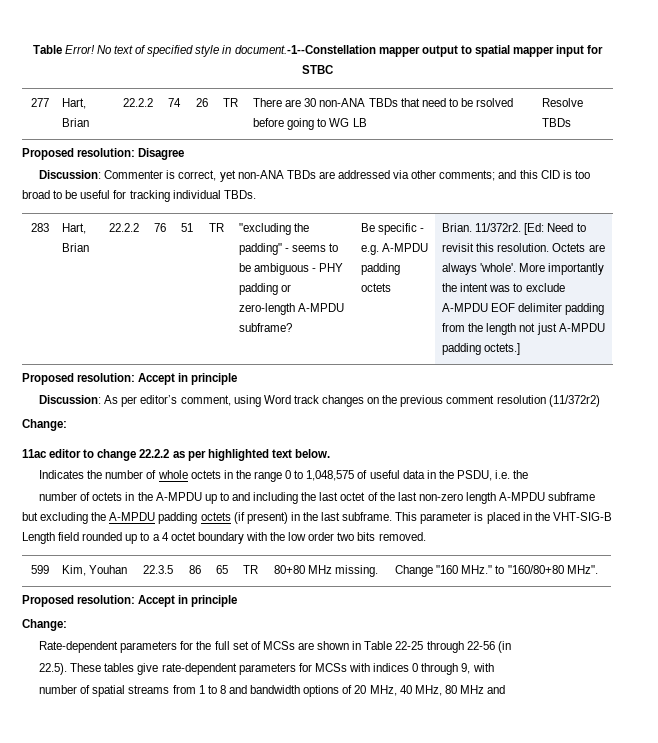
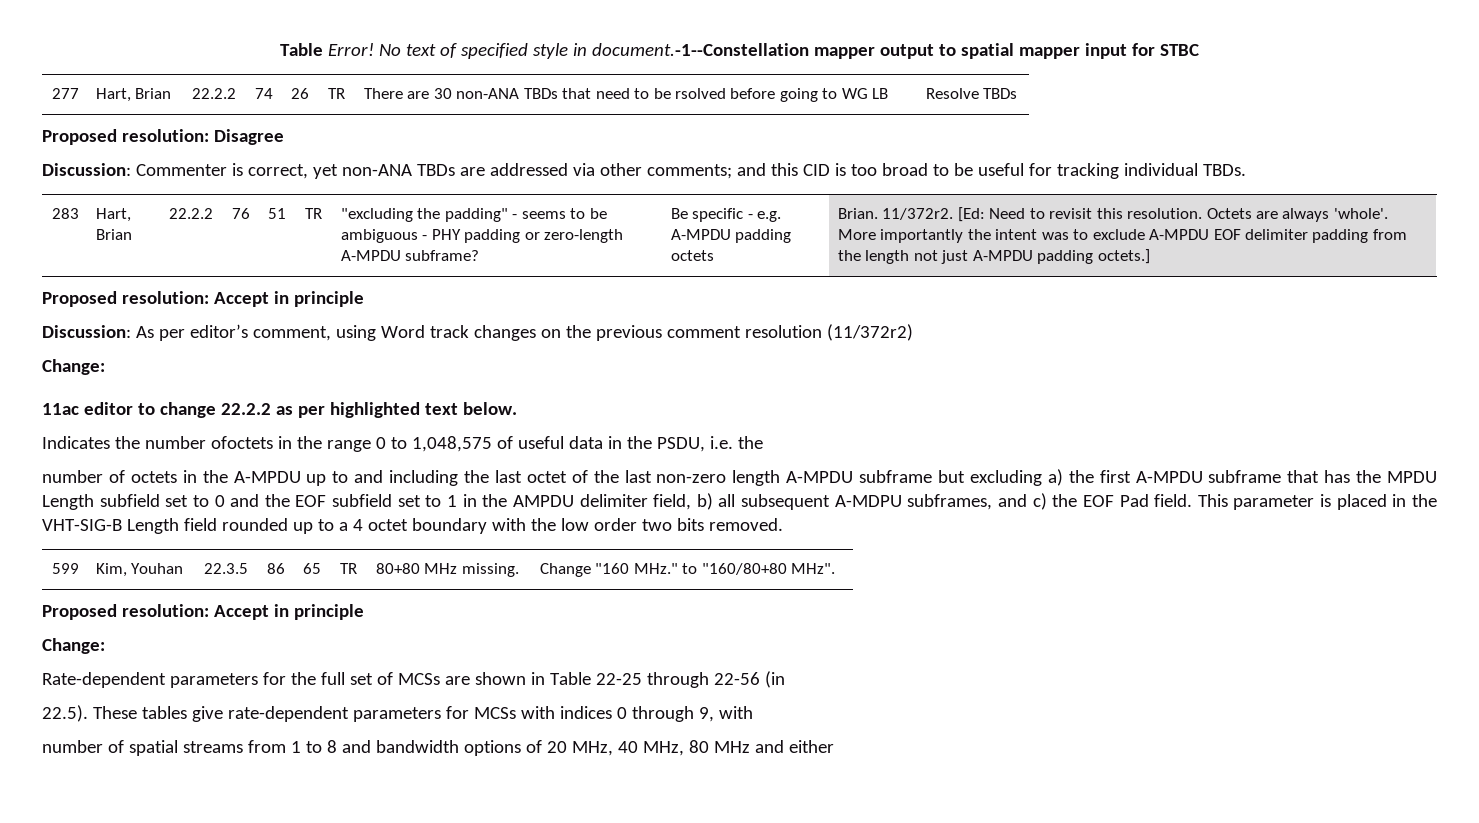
- Indicates the number of whole octets in the range 0 to 1,048,575 of useful data in the PSDU, i.e. the
+ Indicates the number ofoctets in the range 0 to 1,048,575 of useful data in the PSDU, i.e. the
- number of octets in the A-MPDU up to and including the last octet of the last non-zero length A-MPDU subframe but excluding the A-MPDU padding octets (if present) in the last subframe.
+ number of octets in the A-MPDU up to and including the last octet of the last non-zero length A-MPDU subframe but excluding a) the first A-MPDU subframe that has the MPDU Length subfield set to 0 and the EOF subfield set to 1 in the AMPDU delimiter field, b) all subsequent A-MDPU subframes, and c) the EOF Pad field.
- number of spatial streams from 1 to 8 and bandwidth options of 20 MHz, 40 MHz, 80 MHz and
+ number of spatial streams from 1 to 8 and bandwidth options of 20 MHz, 40 MHz, 80 MHz and either

